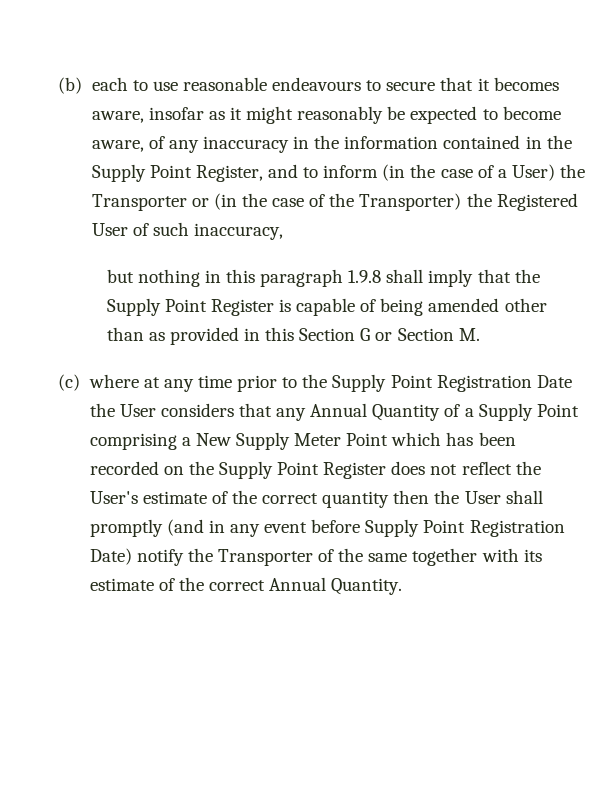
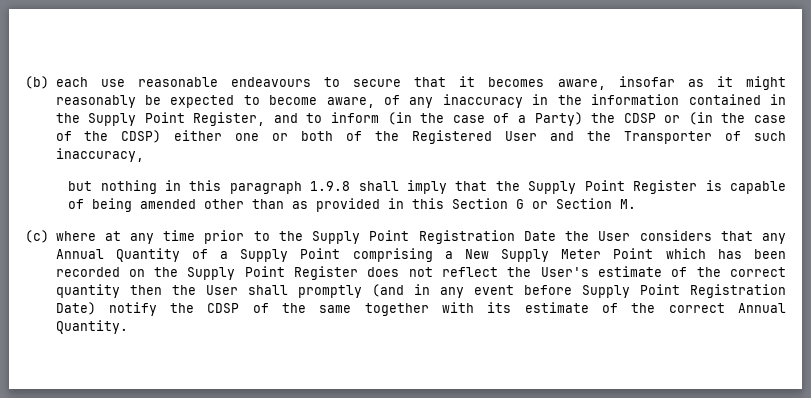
- (b) each to use reasonable endeavours to secure that it becomes aware, insofar as it might reasonably be expected to become aware, of any inaccuracy in the information contained in the Supply Point Register, and to inform (in the case of a User) the Transporter or (in the case of the Transporter) the Registered User of such inaccuracy,
+ (b) each use reasonable endeavours to secure that it becomes aware, insofar as it might reasonably be expected to become aware, of any inaccuracy in the information contained in the Supply Point Register, and to inform (in the case of a Party) the CDSP or (in the case of the CDSP) either one or both of the Registered User and the Transporter of such inaccuracy,
- (c) where at any time prior to the Supply Point Registration Date the User considers that any Annual Quantity of a Supply Point comprising a New Supply Meter Point which has been recorded on the Supply Point Register does not reflect the User's estimate of the correct quantity then the User shall promptly (and in any event before Supply Point Registration Date) notify the Transporter of the same together with its estimate of the correct Annual Quantity.
+ (c) where at any time prior to the Supply Point Registration Date the User considers that any Annual Quantity of a Supply Point comprising a New Supply Meter Point which has been recorded on the Supply Point Register does not reflect the User's estimate of the correct quantity then the User shall promptly (and in any event before Supply Point Registration Date) notify the CDSP of the same together with its estimate of the correct Annual Quantity.

